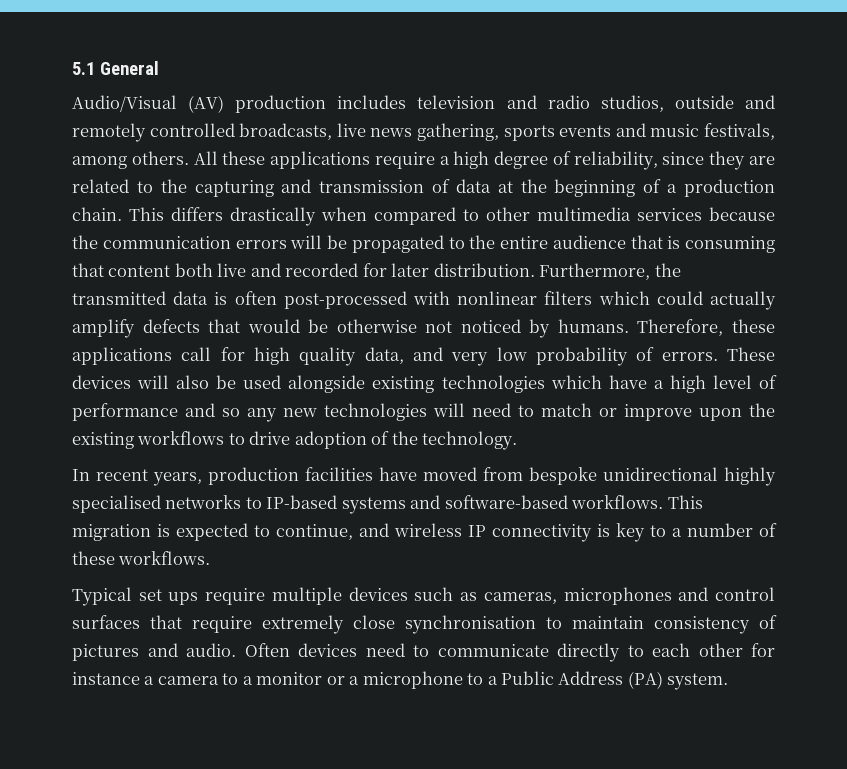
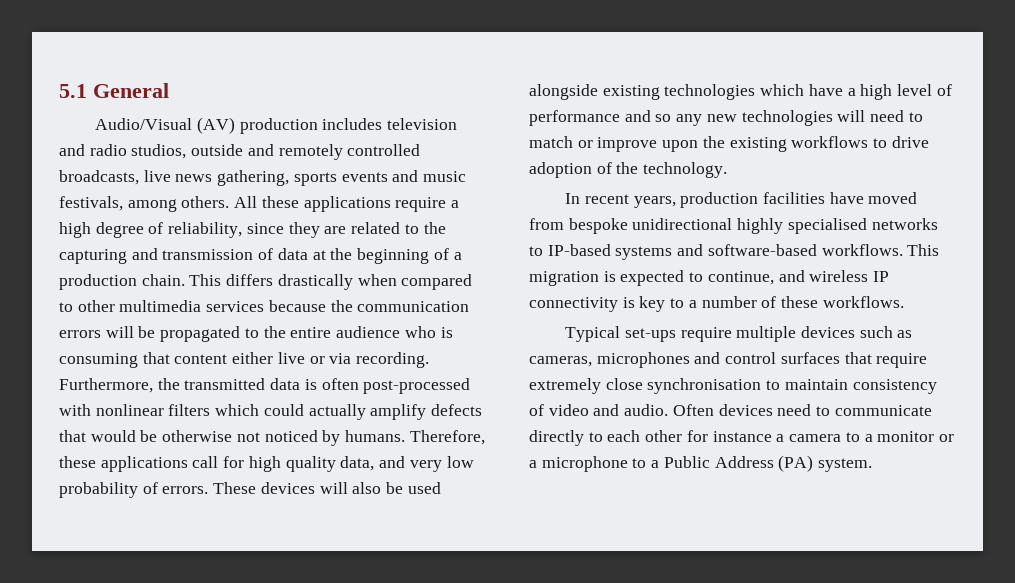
- This differs drastically when compared to other multimedia services because the communication errors will be propagated to the entire audience that is consuming that content both live and recorded for later distribution.
+ This differs drastically when compared to other multimedia services because the communication errors will be propagated to the entire audience who is consuming that content either live or via recording.
- Typical set ups require multiple devices such as cameras, microphones and control surfaces that require extremely close synchronisation to maintain consistency of pictures and audio.
+ Typical set-ups require multiple devices such as cameras, microphones and control surfaces that require extremely close synchronisation to maintain consistency of video and audio.

